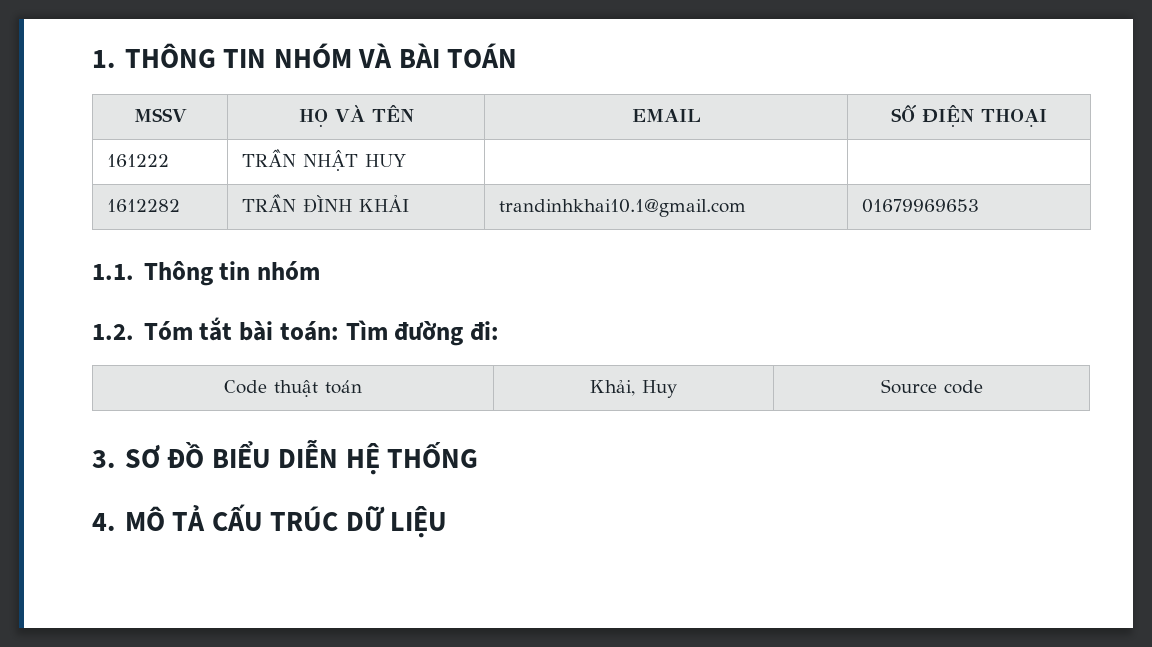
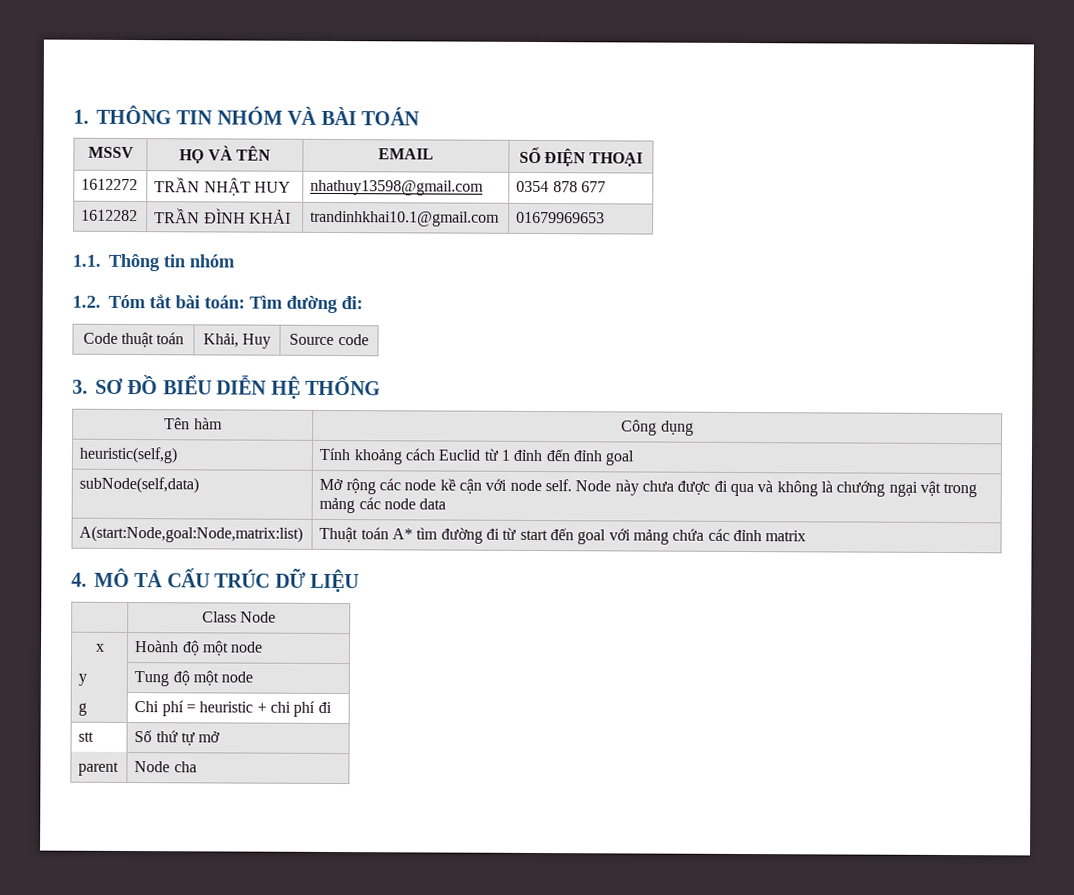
- 161222 | TRẦN NHẬT HUY | |
+ 1612272 | TRẦN NHẬT HUY | nhathuy13598@gmail.com | 0354 878 677
+ Tên hàm | Công dụng
+ heuristic(self,g) | Tính khoảng cách Euclid từ 1 đỉnh đến đỉnh goal
+ subNode(self,data) | Mở rộng các node kề cận với node self. Node này chưa được đi qua và không là chướng ngại vật trong mảng các node data
+ A(start:Node,goal:Node,matrix:list) | Thuật toán A* tìm đường đi từ start đến goal với mảng chứa các đỉnh matrix
+ | Class Node
+ x | Hoành độ một node
+ y | Tung độ một node
+ g | Chi phí = heuristic + chi phí đi
+ stt | Số thứ tự mở
+ parent | Node cha

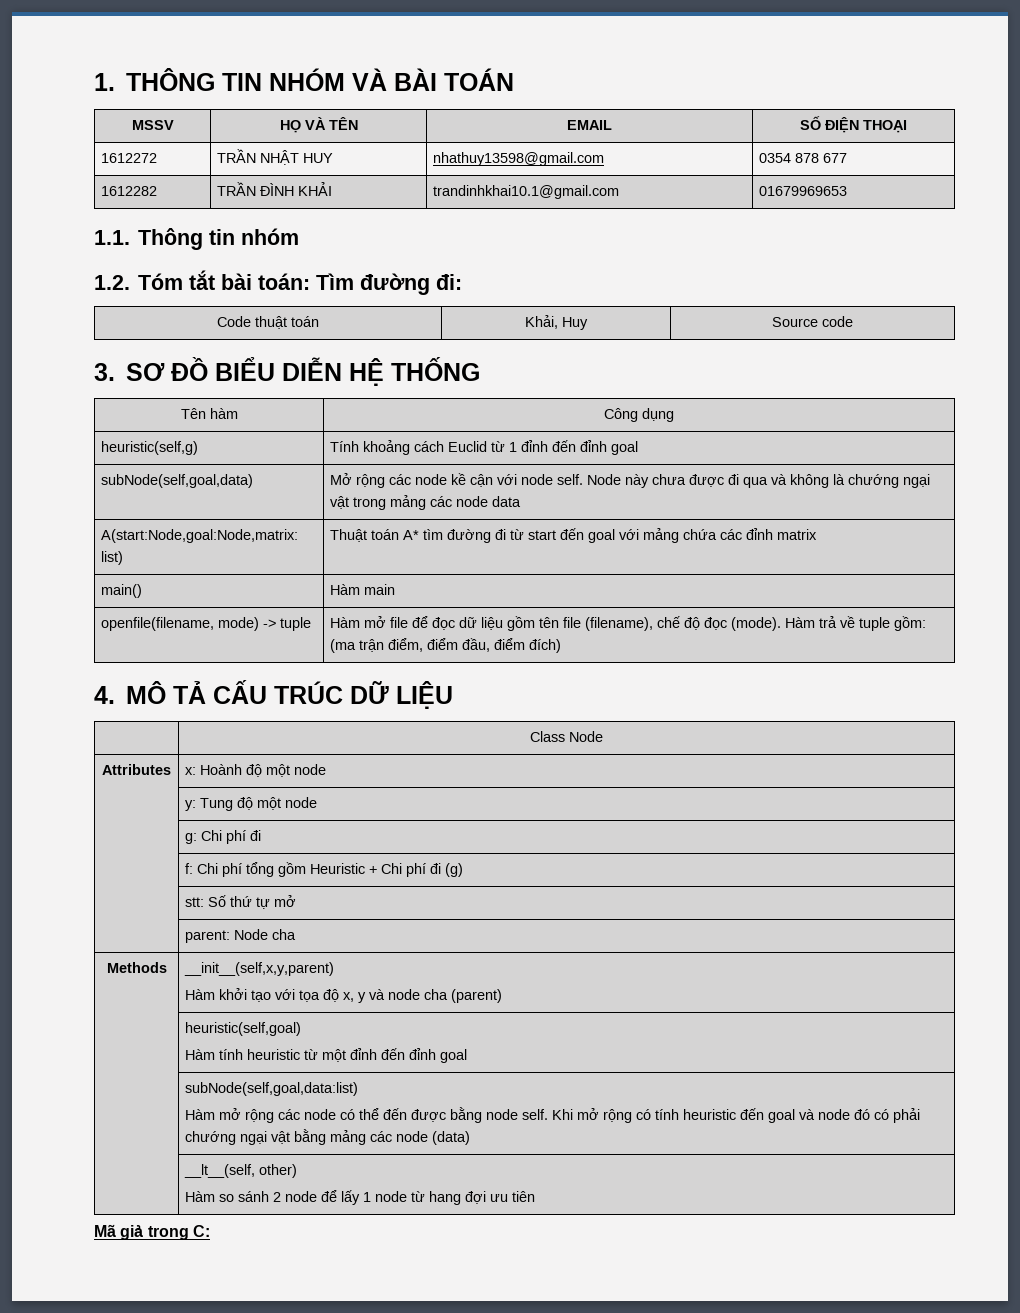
- subNode(self,data) | Mở rộng các node kề cận với node self. Node này chưa được đi qua và không là chướng ngại vật trong mảng các node data
+ subNode(self,goal,data) | Mở rộng các node kề cận với node self. Node này chưa được đi qua và không là chướng ngại vật trong mảng các node data
+ main() | Hàm main
+ openfile(filename, mode) -> tuple | Hàm mở file để đọc dữ liệu gồm tên file (filename), chế độ đọc (mode). Hàm trả về tuple gồm: (ma trận điểm, điểm đầu, điểm đích)
- x | Hoành độ một node
+ Attributes | x: Hoành độ một node
- y | Tung độ một node
+ | y: Tung độ một node
- g | Chi phí = heuristic + chi phí đi
- stt | Số thứ tự mở
+ | g: Chi phí đi
+ | f: Chi phí tổng gồm Heuristic + Chi phí đi (g)
+ | stt: Số thứ tự mở
- parent | Node cha
+ | parent: Node cha
+ Methods | __init__(self,x,y,parent)
+ Hàm khởi tạo với tọa độ x, y và node cha (parent)
+ | heuristic(self,goal)
+ Hàm tính heuristic từ một đỉnh đến đỉnh goal
+ | subNode(self,goal,data:list)
+ Hàm mở rộng các node có thể đến được bằng node self. Khi mở rộng có tính heuristic đến goal và node đó có phải chướng ngại vật bằng mảng các node (data)
+ | __lt__(self, other)
+ Hàm so sánh 2 node để lấy 1 node từ hang đợi ưu tiên
+ Mã giả trong C:

